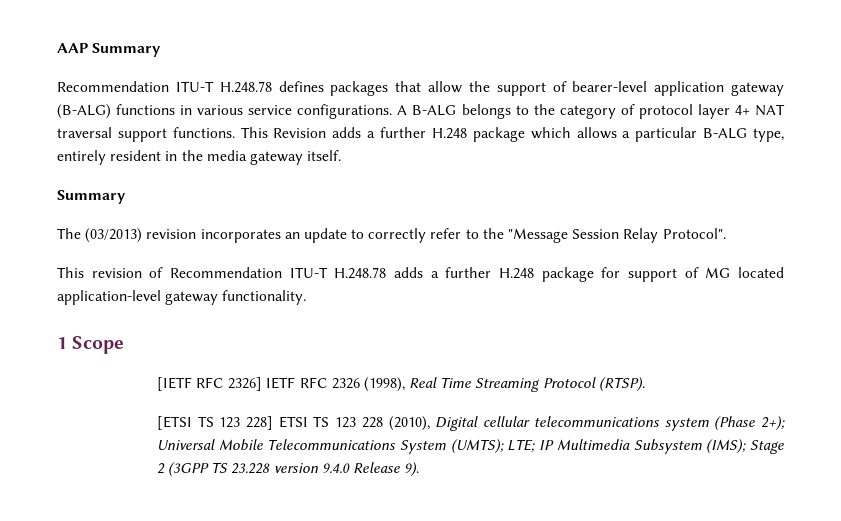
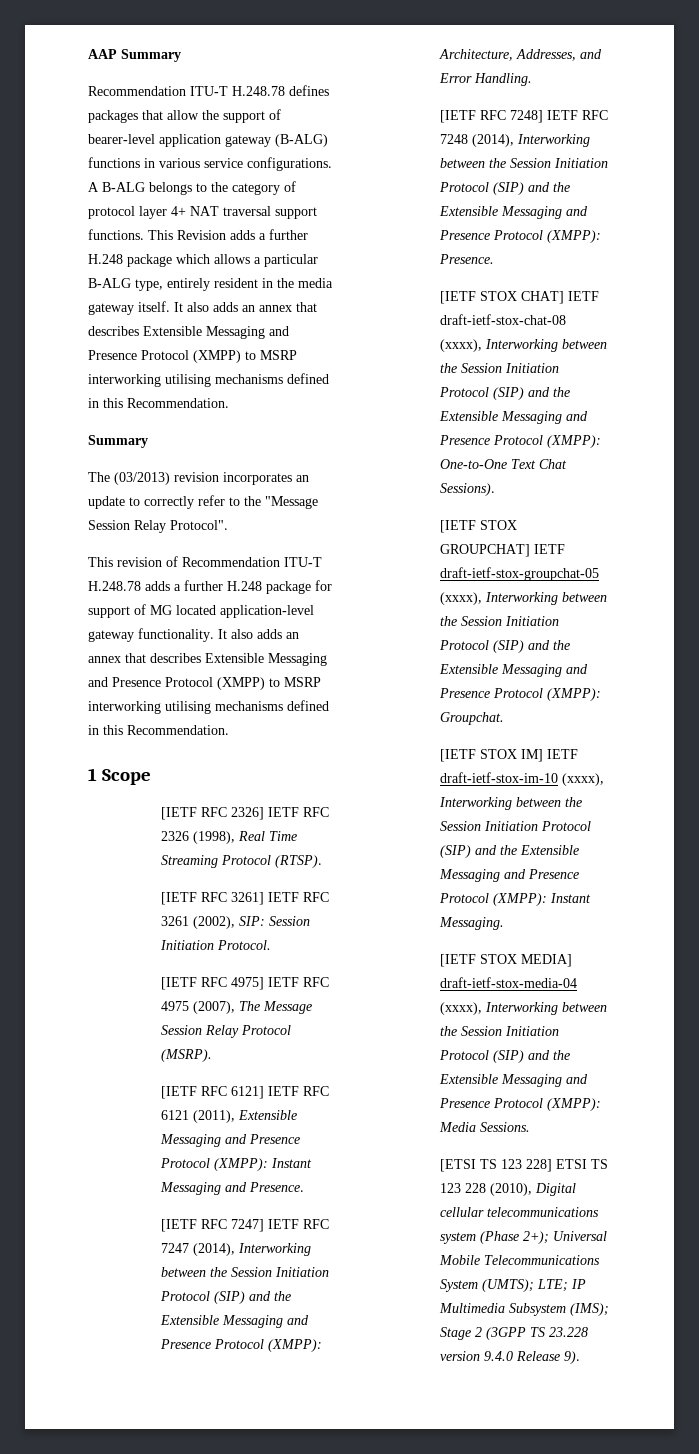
- This Revision adds a further H.248 package which allows a particular B-ALG type, entirely resident in the media gateway itself.
+ This Revision adds a further H.248 package which allows a particular B-ALG type, entirely resident in the media gateway itself. It also adds an annex that describes Extensible Messaging and Presence Protocol (XMPP) to MSRP interworking utilising mechanisms defined in this Recommendation.
- This revision of Recommendation ITU-T H.248.78 adds a further H.248 package for support of MG located application-level gateway functionality.
+ This revision of Recommendation ITU-T H.248.78 adds a further H.248 package for support of MG located application-level gateway functionality. It also adds an annex that describes Extensible Messaging and Presence Protocol (XMPP) to MSRP interworking utilising mechanisms defined in this Recommendation.
+ [IETF RFC 3261] IETF RFC 3261 (2002), SIP: Session Initiation Protocol.
+ [IETF RFC 4975] IETF RFC 4975 (2007), The Message Session Relay Protocol (MSRP).
+ [IETF RFC 6121] IETF RFC 6121 (2011), Extensible Messaging and Presence Protocol (XMPP): Instant Messaging and Presence.
+ [IETF RFC 7247] IETF RFC 7247 (2014), Interworking between the Session Initiation Protocol (SIP) and the Extensible Messaging and Presence Protocol (XMPP): Architecture, Addresses, and Error Handling.
+ [IETF RFC 7248] IETF RFC 7248 (2014), Interworking between the Session Initiation Protocol (SIP) and the Extensible Messaging and Presence Protocol (XMPP): Presence.
+ [IETF STOX CHAT] IETF draft-ietf-stox-chat-08 (xxxx), Interworking between the Session Initiation Protocol (SIP) and the Extensible Messaging and Presence Protocol (XMPP): One-to-One Text Chat Sessions).
+ [IETF STOX GROUPCHAT] IETF draft-ietf-stox-groupchat-05 (xxxx), Interworking between the Session Initiation Protocol (SIP) and the Extensible Messaging and Presence Protocol (XMPP): Groupchat.
+ [IETF STOX IM] IETF draft-ietf-stox-im-10 (xxxx), Interworking between the Session Initiation Protocol (SIP) and the Extensible Messaging and Presence Protocol (XMPP): Instant Messaging.
+ [IETF STOX MEDIA] draft-ietf-stox-media-04 (xxxx), Interworking between the Session Initiation Protocol (SIP) and the Extensible Messaging and Presence Protocol (XMPP): Media Sessions.

